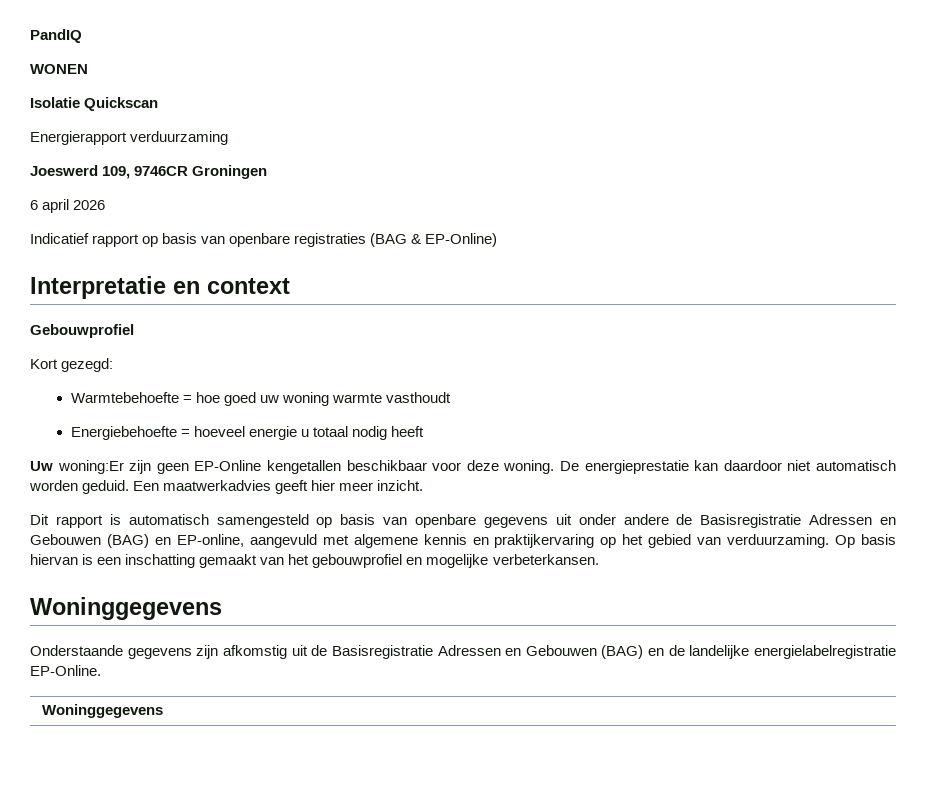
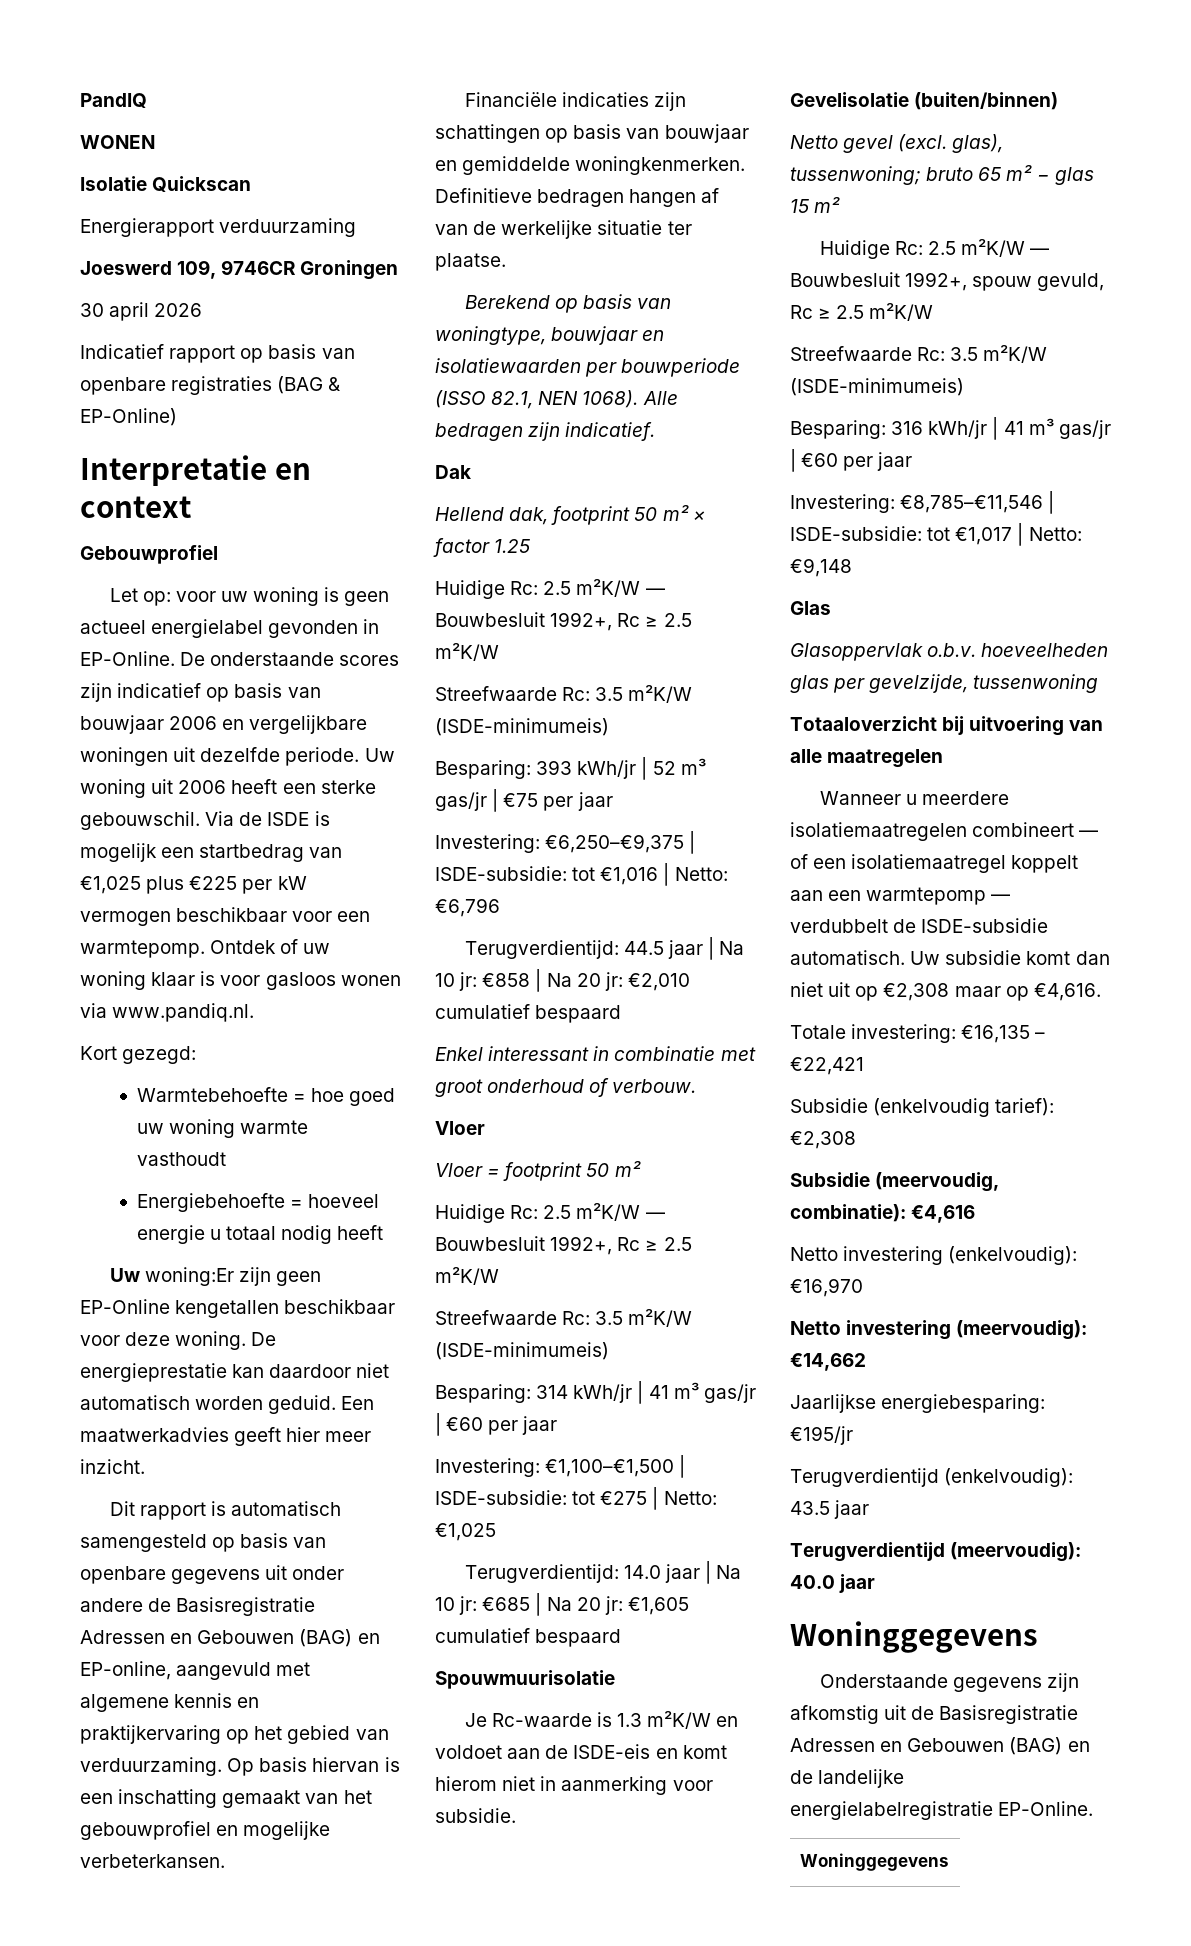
- 6 april 2026
+ 30 april 2026
+ Let op: voor uw woning is geen actueel energielabel gevonden in EP-Online. De onderstaande scores zijn indicatief op basis van bouwjaar 2006 en vergelijkbare woningen uit dezelfde periode. Uw woning uit 2006 heeft een sterke gebouwschil. Via de ISDE is mogelijk een startbedrag van €1,025 plus €225 per kW vermogen beschikbaar voor een warmtepomp. Ontdek of uw woning klaar is voor gasloos wonen via www.pandiq.nl.
+ Financiële indicaties zijn schattingen op basis van bouwjaar en gemiddelde woningkenmerken. Definitieve bedragen hangen af van de werkelijke situatie ter plaatse.
+ Berekend op basis van woningtype, bouwjaar en isolatiewaarden per bouwperiode (ISSO 82.1, NEN 1068). Alle bedragen zijn indicatief.
+ Dak
+ Hellend dak, footprint 50 m² × factor 1.25
+ Huidige Rc: 2.5 m²K/W — Bouwbesluit 1992+, Rc ≥ 2.5 m²K/W
+ Streefwaarde Rc: 3.5 m²K/W (ISDE-minimumeis)
+ Besparing: 393 kWh/jr | 52 m³ gas/jr | €75 per jaar
+ Investering: €6,250–€9,375 | ISDE-subsidie: tot €1,016 | Netto: €6,796
+ Terugverdientijd: 44.5 jaar | Na 10 jr: €858 | Na 20 jr: €2,010 cumulatief bespaard
+ Enkel interessant in combinatie met groot onderhoud of verbouw.
+ Vloer
+ Vloer = footprint 50 m²
+ Huidige Rc: 2.5 m²K/W — Bouwbesluit 1992+, Rc ≥ 2.5 m²K/W
+ Streefwaarde Rc: 3.5 m²K/W (ISDE-minimumeis)
+ Besparing: 314 kWh/jr | 41 m³ gas/jr | €60 per jaar
+ Investering: €1,100–€1,500 | ISDE-subsidie: tot €275 | Netto: €1,025
+ Terugverdientijd: 14.0 jaar | Na 10 jr: €685 | Na 20 jr: €1,605 cumulatief bespaard
+ Spouwmuurisolatie
+ Je Rc-waarde is 1.3 m²K/W en voldoet aan de ISDE-eis en komt hierom niet in aanmerking voor subsidie.
+ Gevelisolatie (buiten/binnen)
+ Netto gevel (excl. glas), tussenwoning; bruto 65 m² − glas 15 m²
+ Huidige Rc: 2.5 m²K/W — Bouwbesluit 1992+, spouw gevuld, Rc ≥ 2.5 m²K/W
+ Streefwaarde Rc: 3.5 m²K/W (ISDE-minimumeis)
+ Besparing: 316 kWh/jr | 41 m³ gas/jr | €60 per jaar
+ Investering: €8,785–€11,546 | ISDE-subsidie: tot €1,017 | Netto: €9,148
+ Glas
+ Glasoppervlak o.b.v. hoeveelheden glas per gevelzijde, tussenwoning
+ Totaaloverzicht bij uitvoering van alle maatregelen
+ Wanneer u meerdere isolatiemaatregelen combineert — of een isolatiemaatregel koppelt aan een warmtepomp — verdubbelt de ISDE-subsidie automatisch. Uw subsidie komt dan niet uit op €2,308 maar op €4,616.
+ Totale investering: €16,135 – €22,421
+ Subsidie (enkelvoudig tarief): €2,308
+ Subsidie (meervoudig, combinatie): €4,616
+ Netto investering (enkelvoudig): €16,970
+ Netto investering (meervoudig): €14,662
+ Jaarlijkse energiebesparing: €195/jr
+ Terugverdientijd (enkelvoudig): 43.5 jaar
+ Terugverdientijd (meervoudig): 40.0 jaar

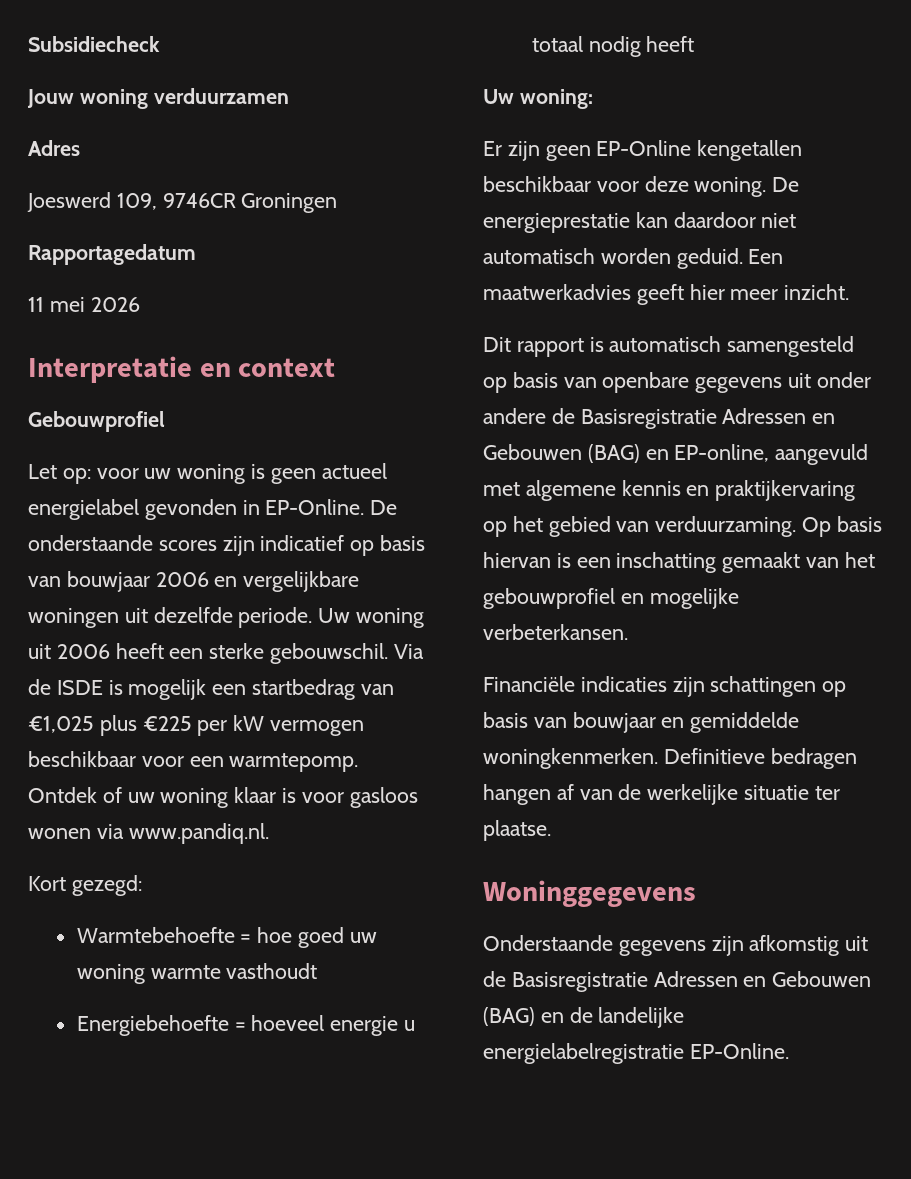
- PandIQ
- WONEN
- Isolatie Quickscan
- Energierapport verduurzaming
+ Subsidiecheck
+ Jouw woning verduurzamen
+ Adres
  Joeswerd 109, 9746CR Groningen
- 30 april 2026
- Indicatief rapport op basis van openbare registraties (BAG & EP-Online)
+ Rapportagedatum
+ 11 mei 2026
- Uw woning:Er zijn geen EP-Online kengetallen beschikbaar voor deze woning.
+ Uw woning:
+ Er zijn geen EP-Online kengetallen beschikbaar voor deze woning.
- Berekend op basis van woningtype, bouwjaar en isolatiewaarden per bouwperiode (ISSO 82.1, NEN 1068). Alle bedragen zijn indicatief.
- Dak
- Hellend dak, footprint 50 m² × factor 1.25
- Huidige Rc: 2.5 m²K/W — Bouwbesluit 1992+, Rc ≥ 2.5 m²K/W
- Streefwaarde Rc: 3.5 m²K/W (ISDE-minimumeis)
- Besparing: 393 kWh/jr | 52 m³ gas/jr | €75 per jaar
- Investering: €6,250–€9,375 | ISDE-subsidie: tot €1,016 | Netto: €6,796
- Terugverdientijd: 44.5 jaar | Na 10 jr: €858 | Na 20 jr: €2,010 cumulatief bespaard
- Enkel interessant in combinatie met groot onderhoud of verbouw.
- Vloer
- Vloer = footprint 50 m²
- Huidige Rc: 2.5 m²K/W — Bouwbesluit 1992+, Rc ≥ 2.5 m²K/W
- Streefwaarde Rc: 3.5 m²K/W (ISDE-minimumeis)
- Besparing: 314 kWh/jr | 41 m³ gas/jr | €60 per jaar
- Investering: €1,100–€1,500 | ISDE-subsidie: tot €275 | Netto: €1,025
- Terugverdientijd: 14.0 jaar | Na 10 jr: €685 | Na 20 jr: €1,605 cumulatief bespaard
- Spouwmuurisolatie
- Je Rc-waarde is 1.3 m²K/W en voldoet aan de ISDE-eis en komt hierom niet in aanmerking voor subsidie.
- Gevelisolatie (buiten/binnen)
- Netto gevel (excl. glas), tussenwoning; bruto 65 m² − glas 15 m²
- Huidige Rc: 2.5 m²K/W — Bouwbesluit 1992+, spouw gevuld, Rc ≥ 2.5 m²K/W
- Streefwaarde Rc: 3.5 m²K/W (ISDE-minimumeis)
- Besparing: 316 kWh/jr | 41 m³ gas/jr | €60 per jaar
- Investering: €8,785–€11,546 | ISDE-subsidie: tot €1,017 | Netto: €9,148
- Glas
- Glasoppervlak o.b.v. hoeveelheden glas per gevelzijde, tussenwoning
- Totaaloverzicht bij uitvoering van alle maatregelen
- Wanneer u meerdere isolatiemaatregelen combineert — of een isolatiemaatregel koppelt aan een warmtepomp — verdubbelt de ISDE-subsidie automatisch. Uw subsidie komt dan niet uit op €2,308 maar op €4,616.
- Totale investering: €16,135 – €22,421
- Subsidie (enkelvoudig tarief): €2,308
- Subsidie (meervoudig, combinatie): €4,616
- Netto investering (enkelvoudig): €16,970
- Netto investering (meervoudig): €14,662
- Jaarlijkse energiebesparing: €195/jr
- Terugverdientijd (enkelvoudig): 43.5 jaar
- Terugverdientijd (meervoudig): 40.0 jaar
  Onderstaande gegevens zijn afkomstig uit de Basisregistratie Adressen en Gebouwen (BAG) en de landelijke energielabelregistratie EP-Online.
- Woninggegevens

